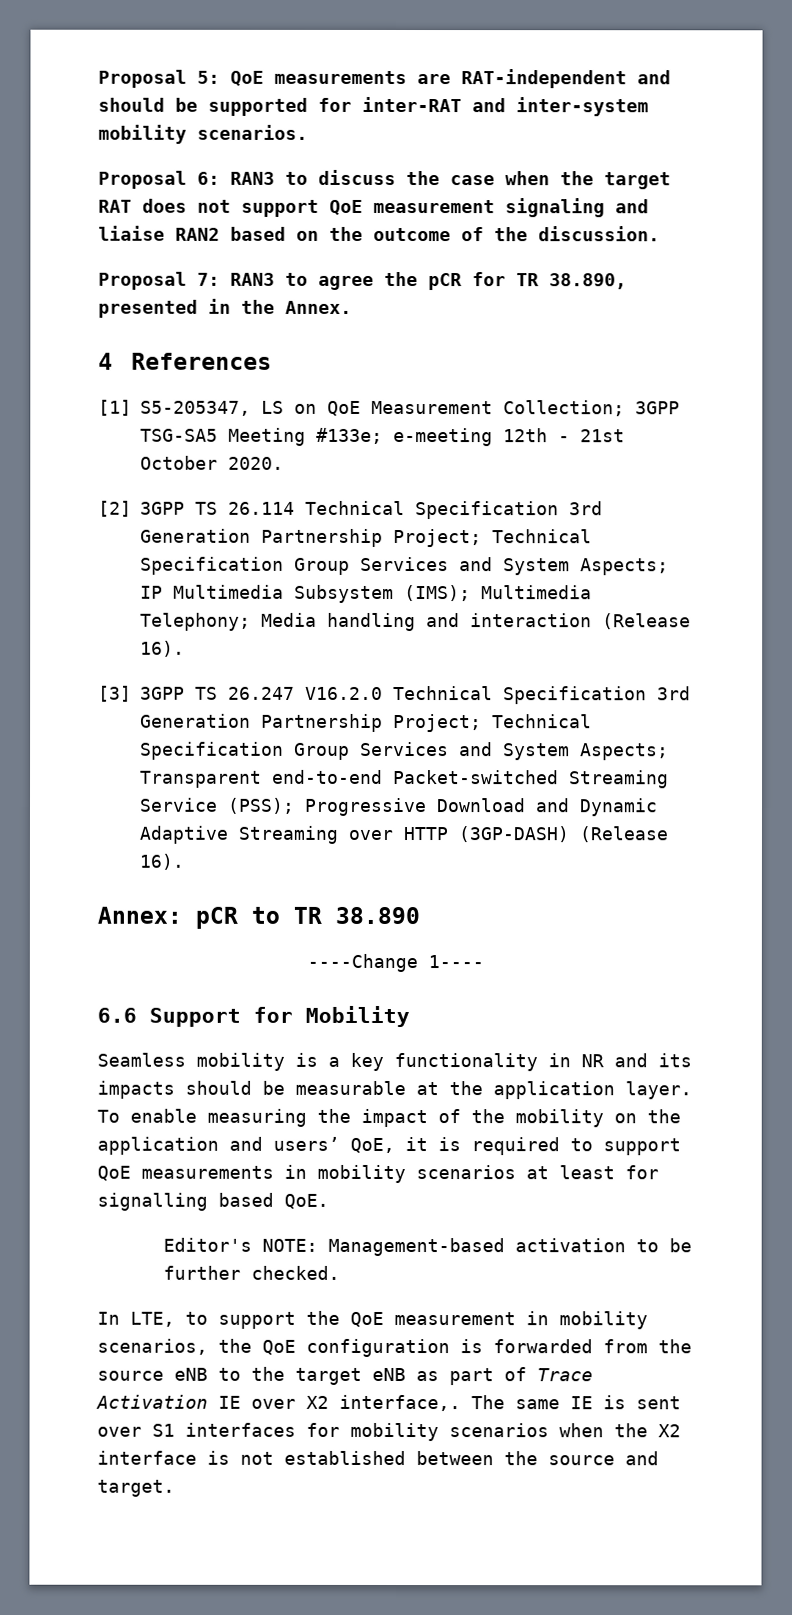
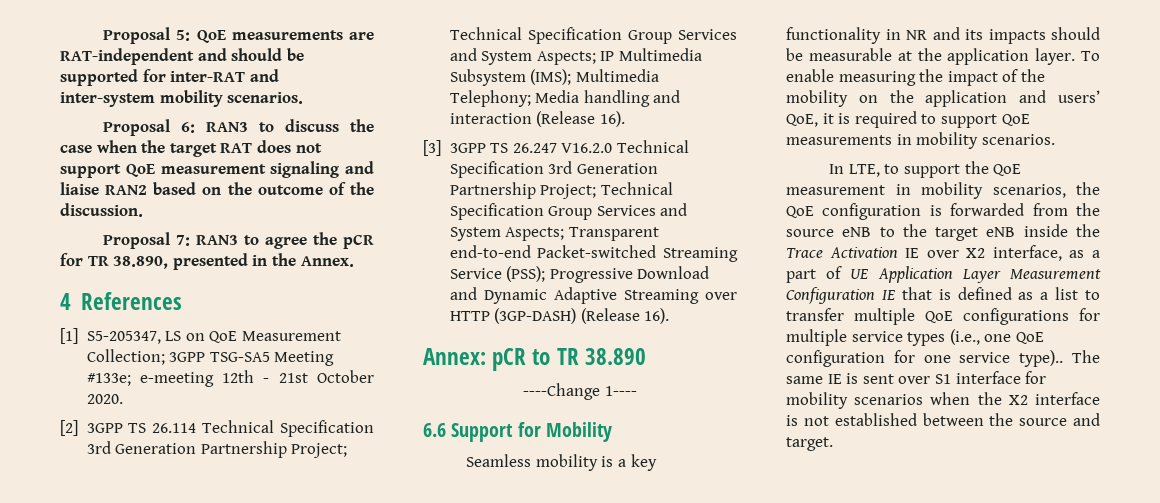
- To enable measuring the impact of the mobility on the application and users’ QoE, it is required to support QoE measurements in mobility scenarios at least for signalling based QoE.
- Editor's NOTE: Management-based activation to be further checked.
+ To enable measuring the impact of the mobility on the application and users’ QoE, it is required to support QoE measurements in mobility scenarios.
- In LTE, to support the QoE measurement in mobility scenarios, the QoE configuration is forwarded from the source eNB to the target eNB as part of Trace Activation IE over X2 interface,.
+ In LTE, to support the QoE measurement in mobility scenarios, the QoE configuration is forwarded from the source eNB to the target eNB inside the Trace Activation IE over X2 interface, as a part of UE Application Layer Measurement Configuration IE that is defined as a list to transfer multiple QoE configurations for multiple service types (i.e., one QoE configuration for one service type)..
- The same IE is sent over S1 interfaces for mobility scenarios when the X2 interface is not established between the source and target.
+ The same IE is sent over S1 interface for mobility scenarios when the X2 interface is not established between the source and target.

